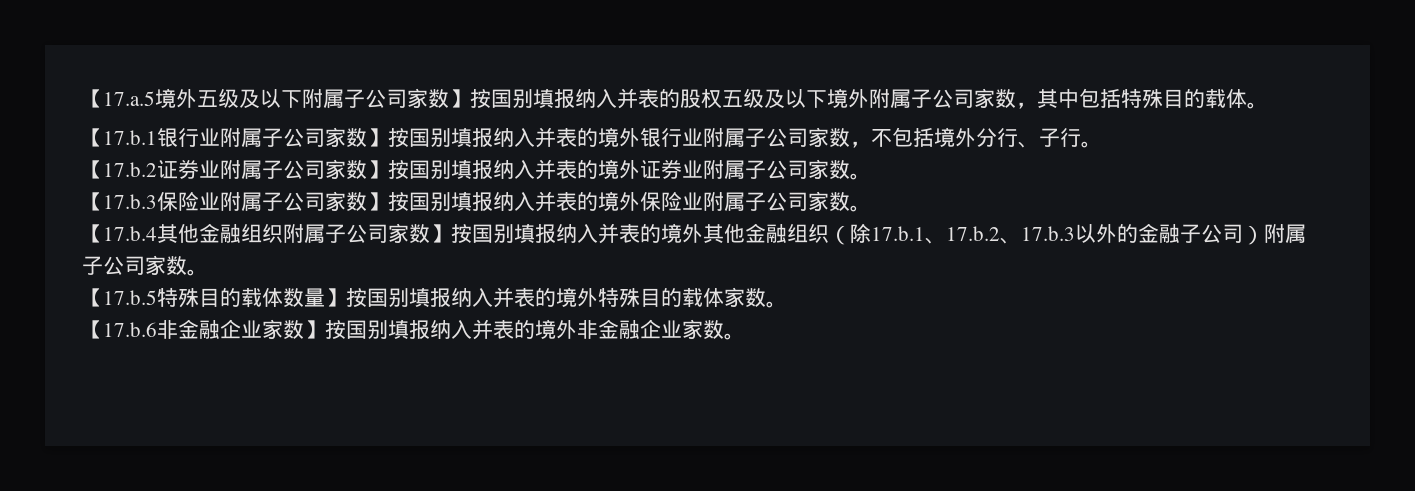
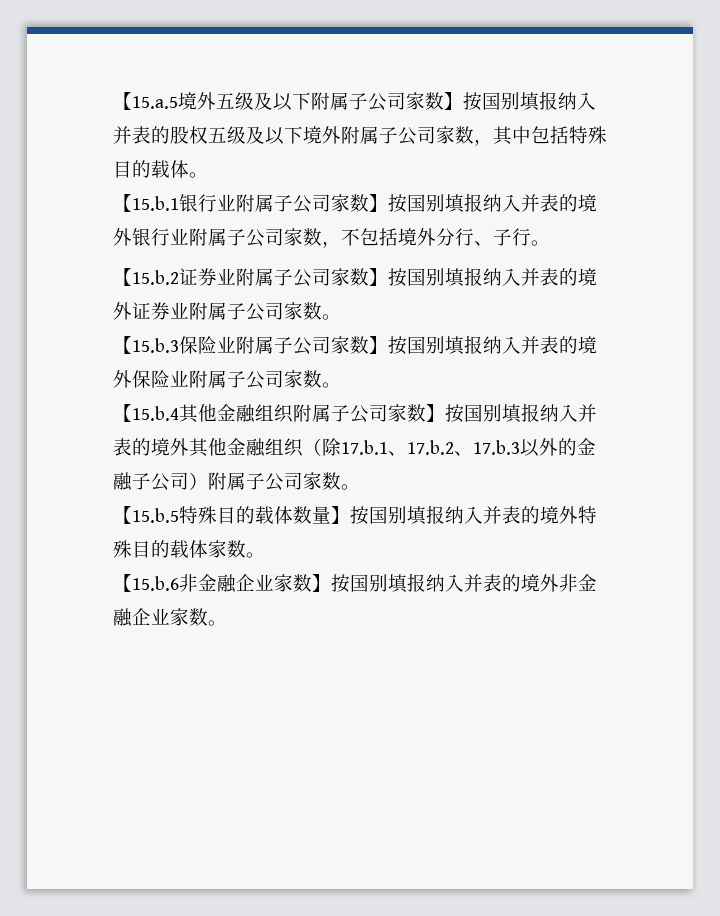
- 【17.a.5境外五级及以下附属子公司家数】按国别填报纳入并表的股权五级及以下境外附属子公司家数，其中包括特殊目的载体。
+ 【15.a.5境外五级及以下附属子公司家数】按国别填报纳入并表的股权五级及以下境外附属子公司家数，其中包括特殊目的载体。
- 【17.b.1银行业附属子公司家数】按国别填报纳入并表的境外银行业附属子公司家数，不包括境外分行、子行。
+ 【15.b.1银行业附属子公司家数】按国别填报纳入并表的境外银行业附属子公司家数，不包括境外分行、子行。
- 【17.b.2证券业附属子公司家数】按国别填报纳入并表的境外证券业附属子公司家数。
+ 【15.b.2证券业附属子公司家数】按国别填报纳入并表的境外证券业附属子公司家数。
- 【17.b.3保险业附属子公司家数】按国别填报纳入并表的境外保险业附属子公司家数。
+ 【15.b.3保险业附属子公司家数】按国别填报纳入并表的境外保险业附属子公司家数。
- 【17.b.4其他金融组织附属子公司家数】按国别填报纳入并表的境外其他金融组织（除17.b.1、17.b.2、17.b.3以外的金融子公司）附属子公司家数。
+ 【15.b.4其他金融组织附属子公司家数】按国别填报纳入并表的境外其他金融组织（除17.b.1、17.b.2、17.b.3以外的金融子公司）附属子公司家数。
- 【17.b.5特殊目的载体数量】按国别填报纳入并表的境外特殊目的载体家数。
+ 【15.b.5特殊目的载体数量】按国别填报纳入并表的境外特殊目的载体家数。
- 【17.b.6非金融企业家数】按国别填报纳入并表的境外非金融企业家数。
+ 【15.b.6非金融企业家数】按国别填报纳入并表的境外非金融企业家数。

